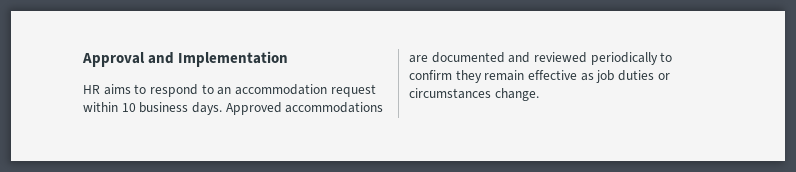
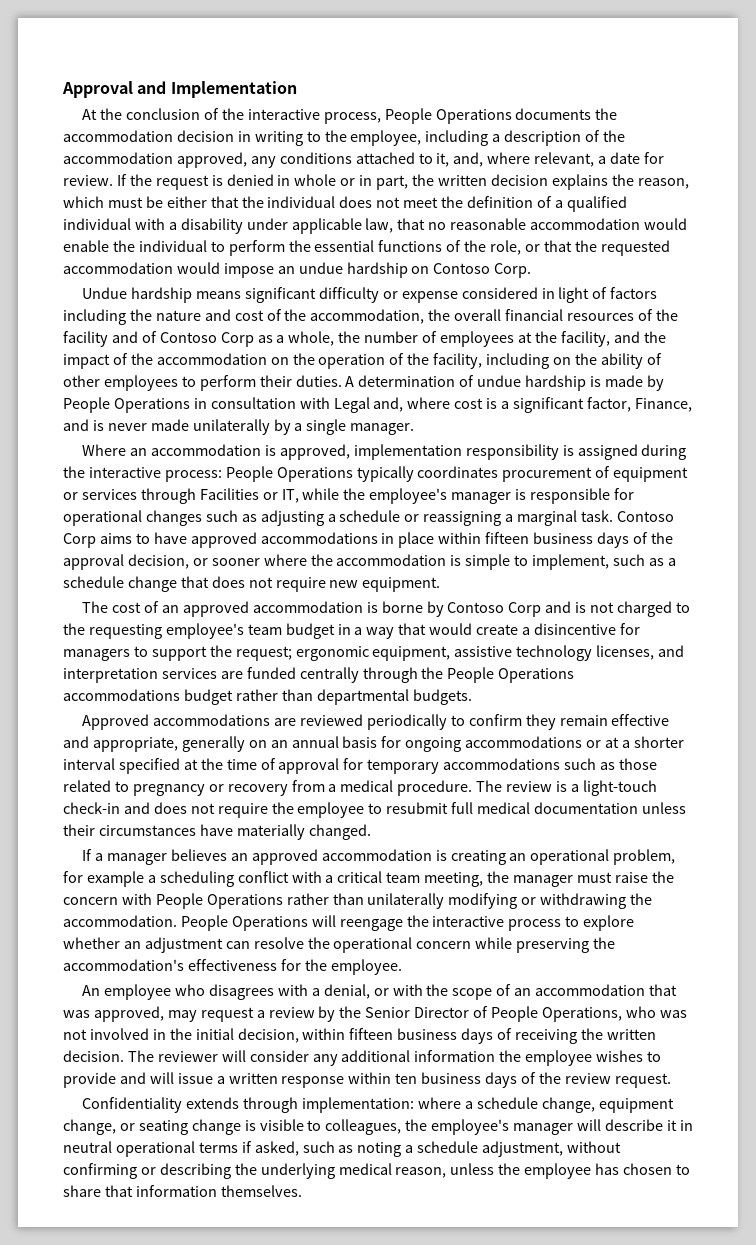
- HR aims to respond to an accommodation request within 10 business days. Approved accommodations are documented and reviewed periodically to confirm they remain effective as job duties or circumstances change.
+ At the conclusion of the interactive process, People Operations documents the accommodation decision in writing to the employee, including a description of the accommodation approved, any conditions attached to it, and, where relevant, a date for review. If the request is denied in whole or in part, the written decision explains the reason, which must be either that the individual does not meet the definition of a qualified individual with a disability under applicable law, that no reasonable accommodation would enable the individual to perform the essential functions of the role, or that the requested accommodation would impose an undue hardship on Contoso Corp.
+ Undue hardship means significant difficulty or expense considered in light of factors including the nature and cost of the accommodation, the overall financial resources of the facility and of Contoso Corp as a whole, the number of employees at the facility, and the impact of the accommodation on the operation of the facility, including on the ability of other employees to perform their duties. A determination of undue hardship is made by People Operations in consultation with Legal and, where cost is a significant factor, Finance, and is never made unilaterally by a single manager.
+ Where an accommodation is approved, implementation responsibility is assigned during the interactive process: People Operations typically coordinates procurement of equipment or services through Facilities or IT, while the employee's manager is responsible for operational changes such as adjusting a schedule or reassigning a marginal task. Contoso Corp aims to have approved accommodations in place within fifteen business days of the approval decision, or sooner where the accommodation is simple to implement, such as a schedule change that does not require new equipment.
+ The cost of an approved accommodation is borne by Contoso Corp and is not charged to the requesting employee's team budget in a way that would create a disincentive for managers to support the request; ergonomic equipment, assistive technology licenses, and interpretation services are funded centrally through the People Operations accommodations budget rather than departmental budgets.
+ Approved accommodations are reviewed periodically to confirm they remain effective and appropriate, generally on an annual basis for ongoing accommodations or at a shorter interval specified at the time of approval for temporary accommodations such as those related to pregnancy or recovery from a medical procedure. The review is a light-touch check-in and does not require the employee to resubmit full medical documentation unless their circumstances have materially changed.
+ If a manager believes an approved accommodation is creating an operational problem, for example a scheduling conflict with a critical team meeting, the manager must raise the concern with People Operations rather than unilaterally modifying or withdrawing the accommodation. People Operations will reengage the interactive process to explore whether an adjustment can resolve the operational concern while preserving the accommodation's effectiveness for the employee.
+ An employee who disagrees with a denial, or with the scope of an accommodation that was approved, may request a review by the Senior Director of People Operations, who was not involved in the initial decision, within fifteen business days of receiving the written decision. The reviewer will consider any additional information the employee wishes to provide and will issue a written response within ten business days of the review request.
+ Confidentiality extends through implementation: where a schedule change, equipment change, or seating change is visible to colleagues, the employee's manager will describe it in neutral operational terms if asked, such as noting a schedule adjustment, without confirming or describing the underlying medical reason, unless the employee has chosen to share that information themselves.

